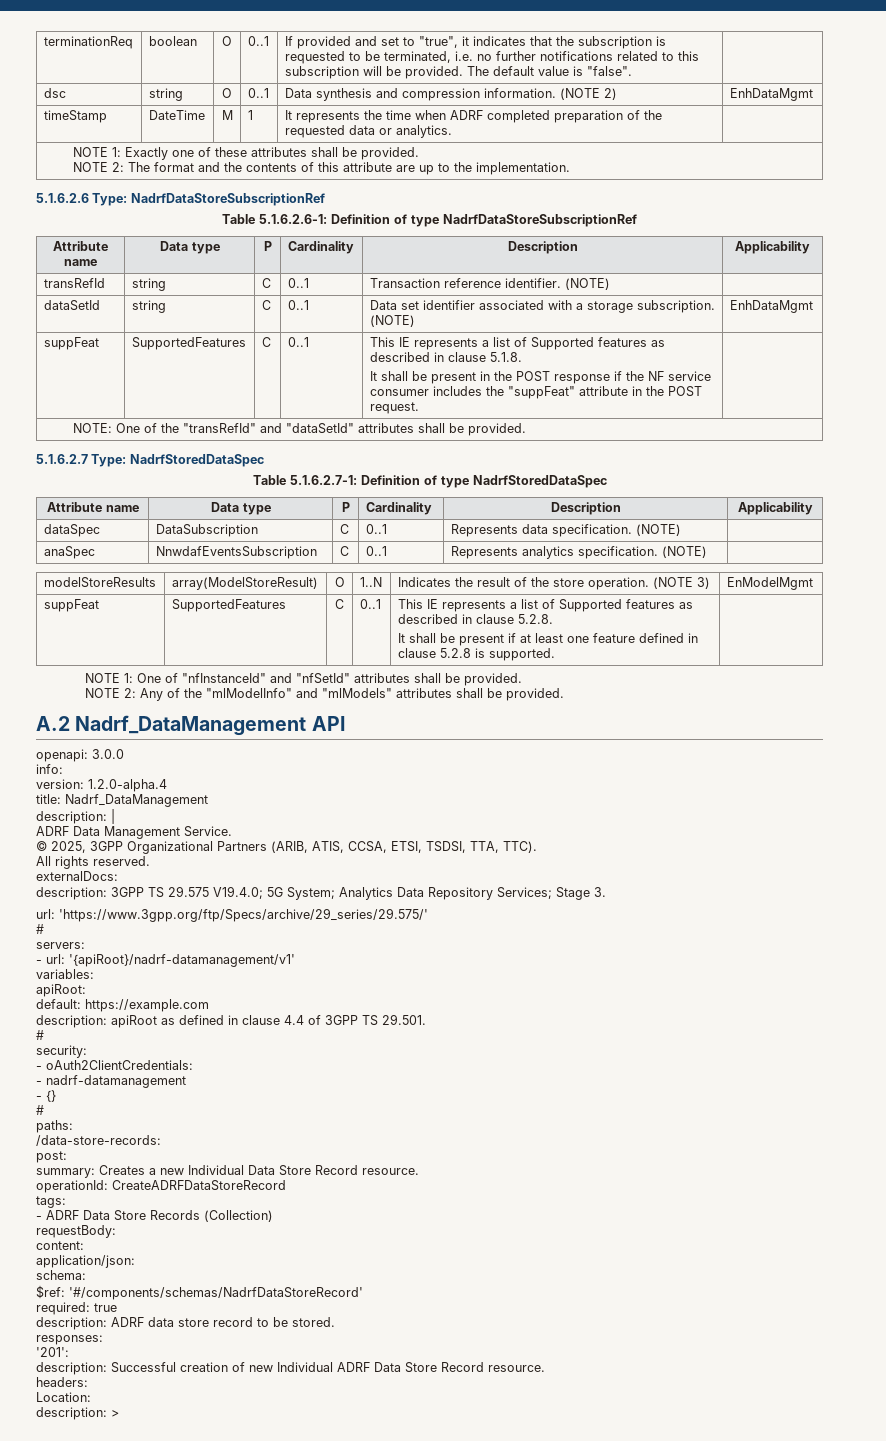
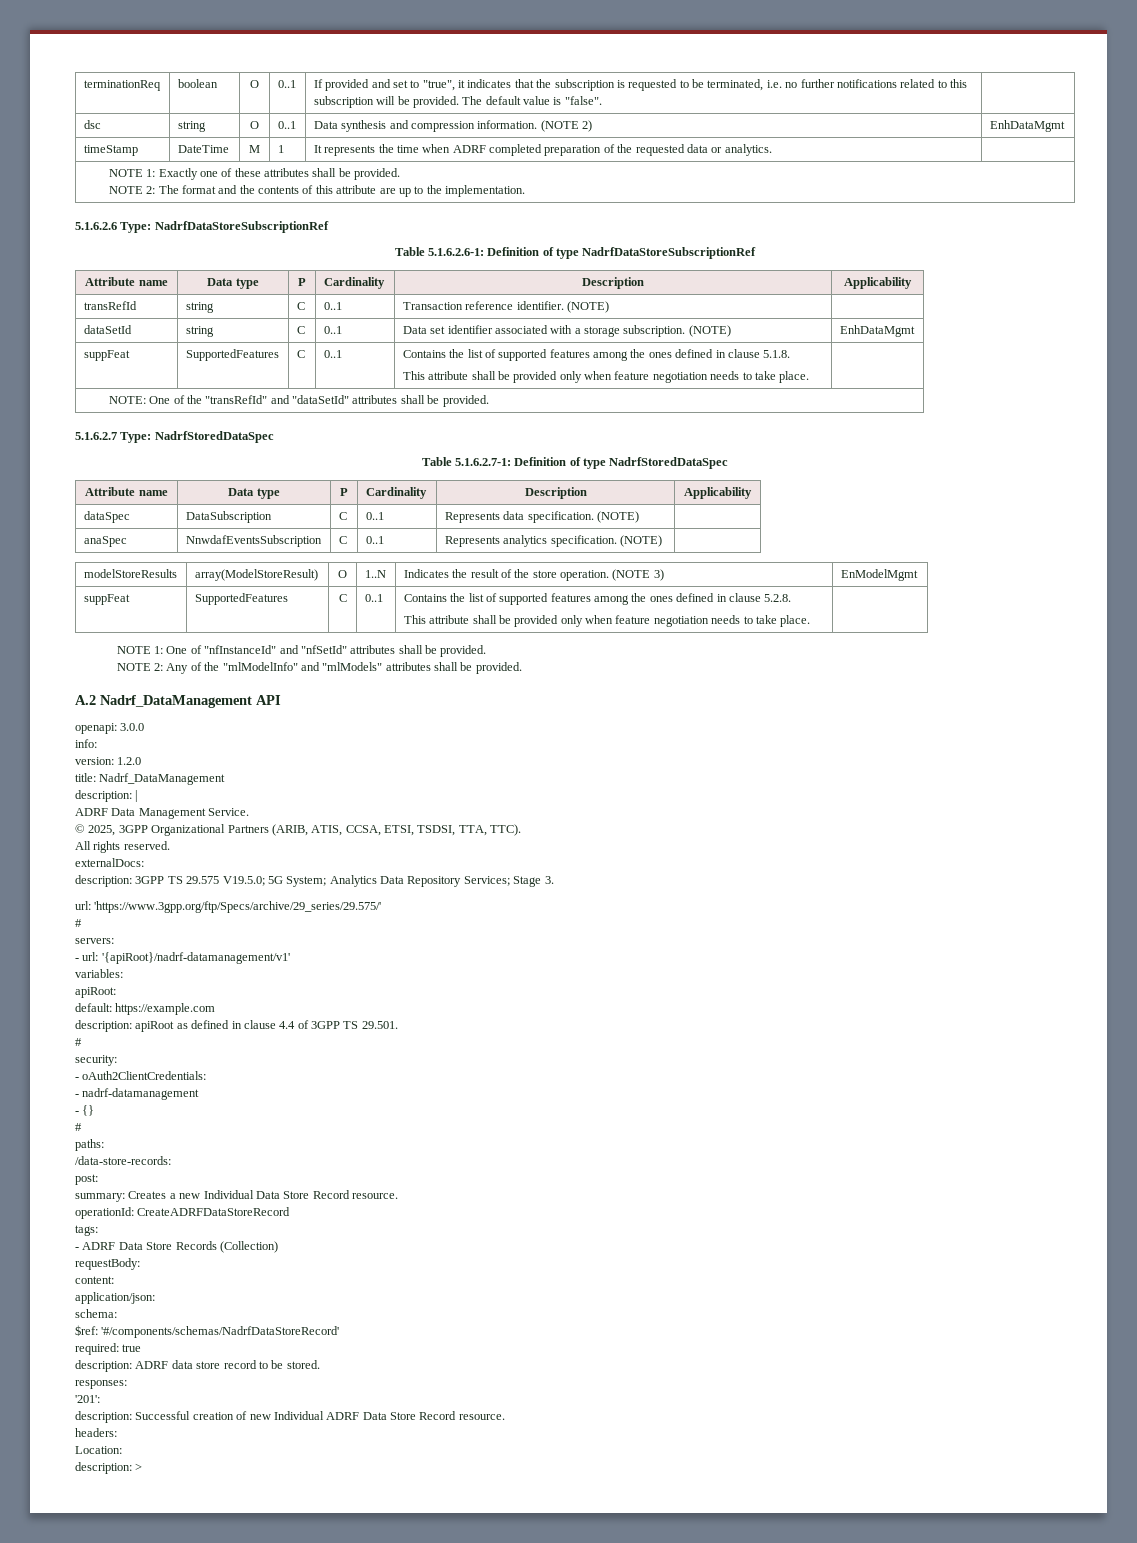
- suppFeat | SupportedFeatures | C | 0..1 | This IE represents a list of Supported features as described in clause 5.1.8.
- It shall be present in the POST response if the NF service consumer includes the "suppFeat" attribute in the POST request. |
+ suppFeat | SupportedFeatures | C | 0..1 | Contains the list of supported features among the ones defined in clause 5.1.8.
+ This attribute shall be provided only when feature negotiation needs to take place. |
- suppFeat | SupportedFeatures | C | 0..1 | This IE represents a list of Supported features as described in clause 5.2.8.
- It shall be present if at least one feature defined in clause 5.2.8 is supported. |
+ suppFeat | SupportedFeatures | C | 0..1 | Contains the list of supported features among the ones defined in clause 5.2.8.
+ This attribute shall be provided only when feature negotiation needs to take place. |
- version: 1.2.0-alpha.4
+ version: 1.2.0
- description: 3GPP TS 29.575 V19.4.0; 5G System; Analytics Data Repository Services; Stage 3.
+ description: 3GPP TS 29.575 V19.5.0; 5G System; Analytics Data Repository Services; Stage 3.

